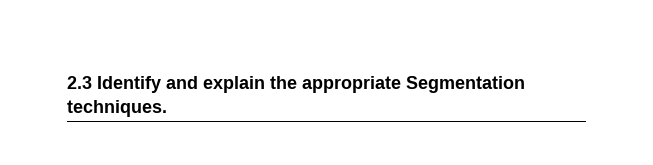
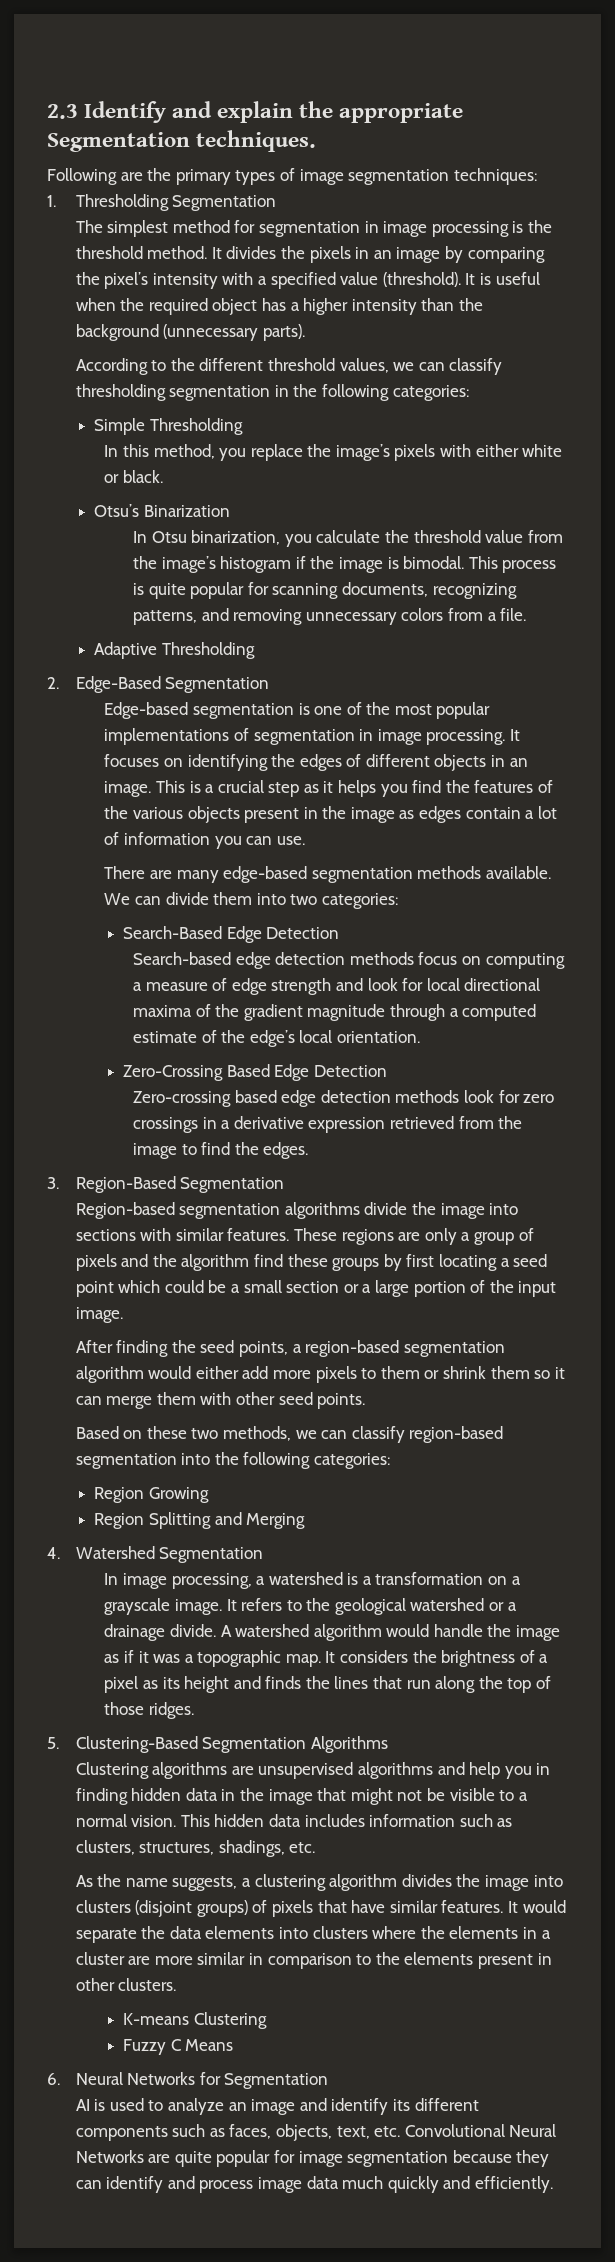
+ Following are the primary types of image segmentation techniques:
+ 1. Thresholding Segmentation
+ The simplest method for segmentation in image processing is the threshold method. It divides the pixels in an image by comparing the pixel’s intensity with a specified value (threshold). It is useful when the required object has a higher intensity than the background (unnecessary parts).
+ According to the different threshold values, we can classify thresholding segmentation in the following categories:
+ Simple Thresholding
+ In this method, you replace the image’s pixels with either white or black.
+ Otsu’s Binarization
+ In Otsu binarization, you calculate the threshold value from the image’s histogram if the image is bimodal. This process is quite popular for scanning documents, recognizing patterns, and removing unnecessary colors from a file.
+ Adaptive Thresholding
+ 2. Edge-Based Segmentation
+ Edge-based segmentation is one of the most popular implementations of segmentation in image processing. It focuses on identifying the edges of different objects in an image. This is a crucial step as it helps you find the features of the various objects present in the image as edges contain a lot of information you can use.
+ There are many edge-based segmentation methods available. We can divide them into two categories:
+ Search-Based Edge Detection
+ Search-based edge detection methods focus on computing a measure of edge strength and look for local directional maxima of the gradient magnitude through a computed estimate of the edge’s local orientation.
+ Zero-Crossing Based Edge Detection
+ Zero-crossing based edge detection methods look for zero crossings in a derivative expression retrieved from the image to find the edges.
+ 3. Region-Based Segmentation
+ Region-based segmentation algorithms divide the image into sections with similar features. These regions are only a group of pixels and the algorithm find these groups by first locating a seed point which could be a small section or a large portion of the input image.
+ After finding the seed points, a region-based segmentation algorithm would either add more pixels to them or shrink them so it can merge them with other seed points.
+ Based on these two methods, we can classify region-based segmentation into the following categories:
+ Region Growing
+ Region Splitting and Merging
+ 4. Watershed Segmentation
+ In image processing, a watershed is a transformation on a grayscale image. It refers to the geological watershed or a drainage divide. A watershed algorithm would handle the image as if it was a topographic map. It considers the brightness of a pixel as its height and finds the lines that run along the top of those ridges.
+ 5. Clustering-Based Segmentation Algorithms
+ Clustering algorithms are unsupervised algorithms and help you in finding hidden data in the image that might not be visible to a normal vision. This hidden data includes information such as clusters, structures, shadings, etc.
+ As the name suggests, a clustering algorithm divides the image into clusters (disjoint groups) of pixels that have similar features. It would separate the data elements into clusters where the elements in a cluster are more similar in comparison to the elements present in other clusters.
+ K-means Clustering
+ Fuzzy C Means
+ 6. Neural Networks for Segmentation
+ AI is used to analyze an image and identify its different components such as faces, objects, text, etc. Convolutional Neural Networks are quite popular for image segmentation because they can identify and process image data much quickly and efficiently.

